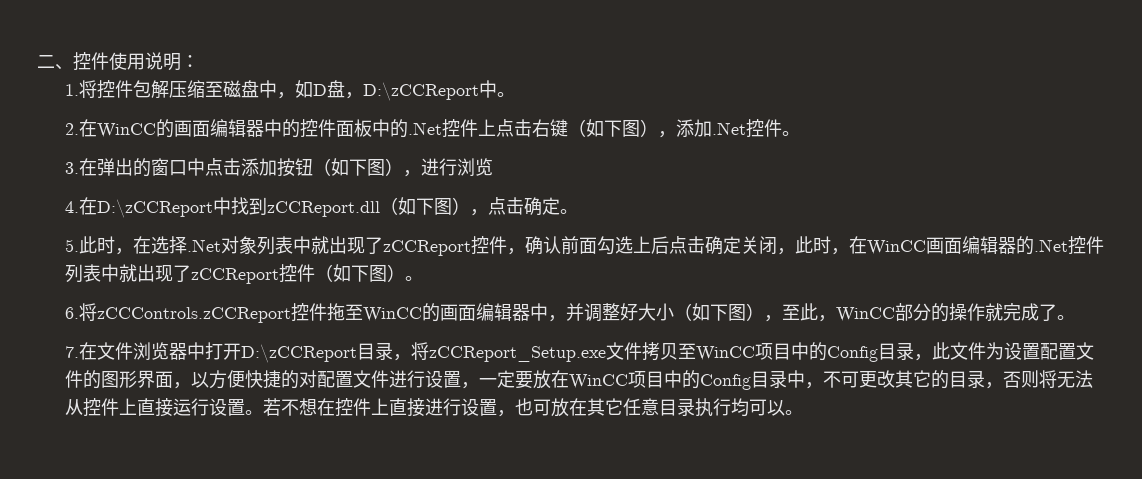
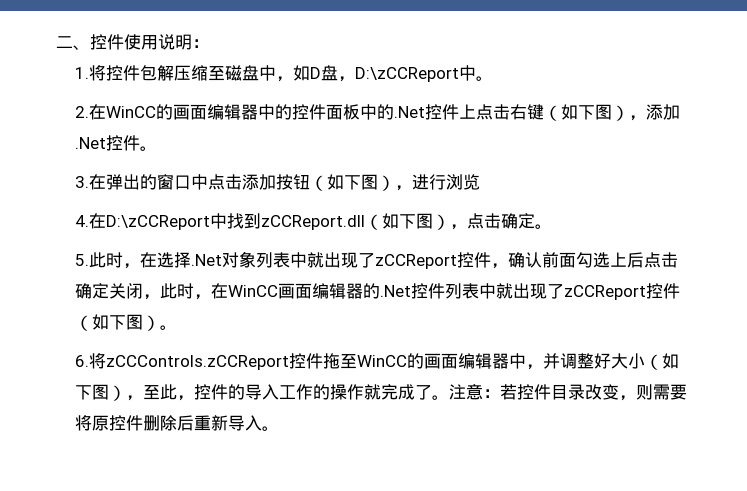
- 6.将zCCControls.zCCReport控件拖至WinCC的画面编辑器中，并调整好大小（如下图），至此，WinCC部分的操作就完成了。
- 7.在文件浏览器中打开D:\zCCReport目录，将zCCReport_Setup.exe文件拷贝至WinCC项目中的Config目录，此文件为设置配置文件的图形界面，以方便快捷的对配置文件进行设置，一定要放在WinCC项目中的Config目录中，不可更改其它的目录，否则将无法从控件上直接运行设置。若不想在控件上直接进行设置，也可放在其它任意目录执行均可以。
+ 6.将zCCControls.zCCReport控件拖至WinCC的画面编辑器中，并调整好大小（如下图），至此，控件的导入工作的操作就完成了。注意：若控件目录改变，则需要将原控件删除后重新导入。

